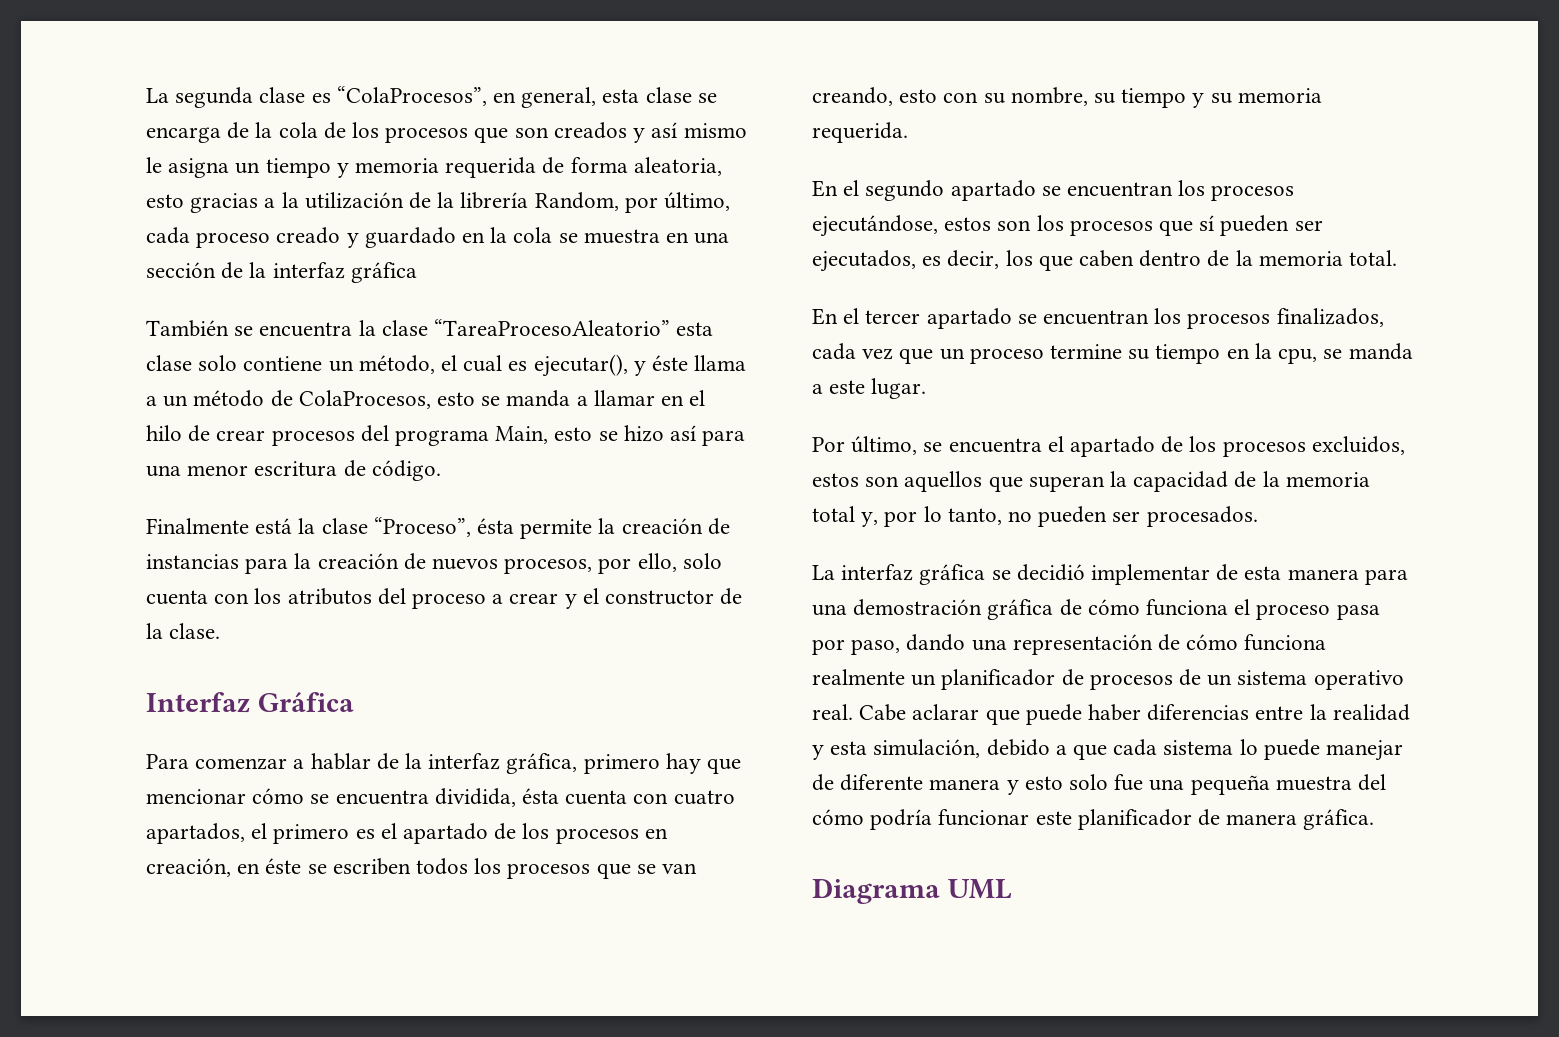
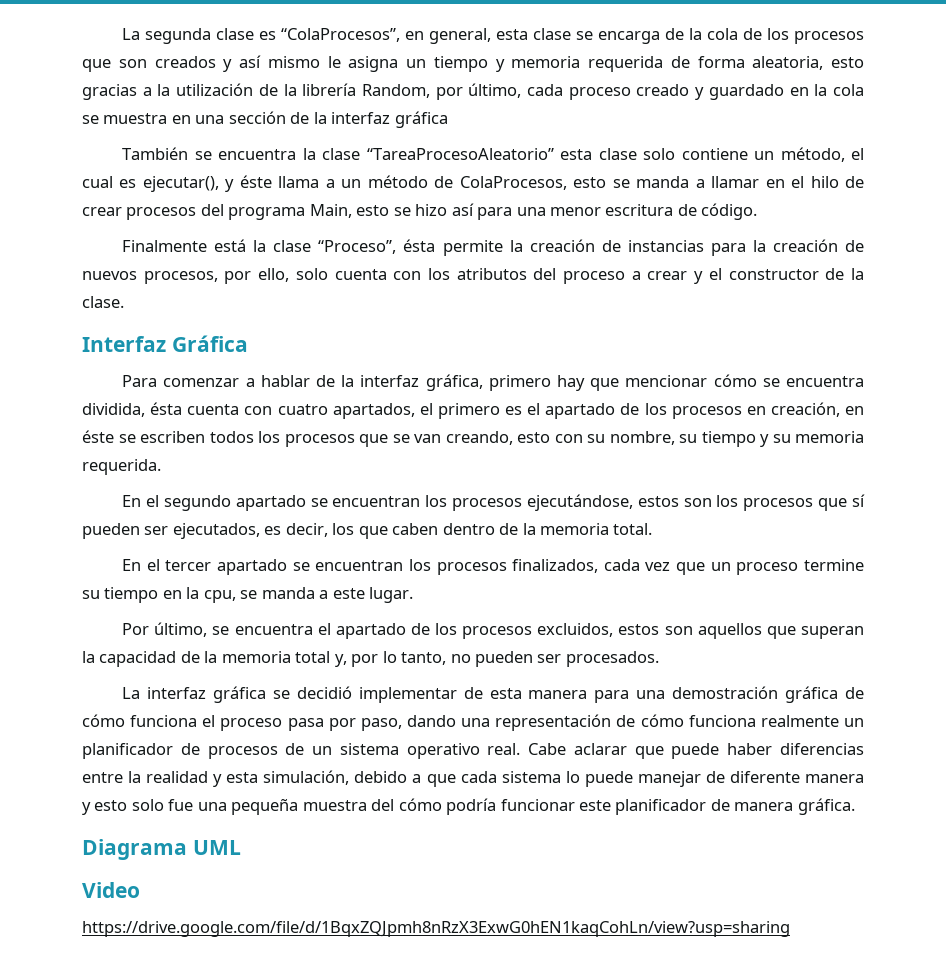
+ Video
+ https://drive.google.com/file/d/1BqxZQJpmh8nRzX3ExwG0hEN1kaqCohLn/view?usp=sharing

